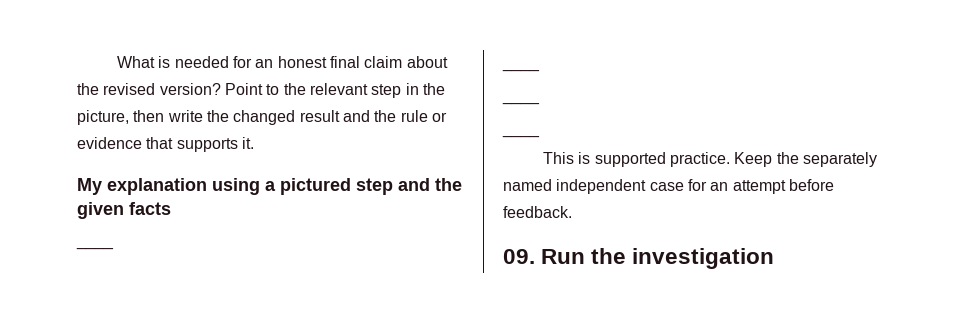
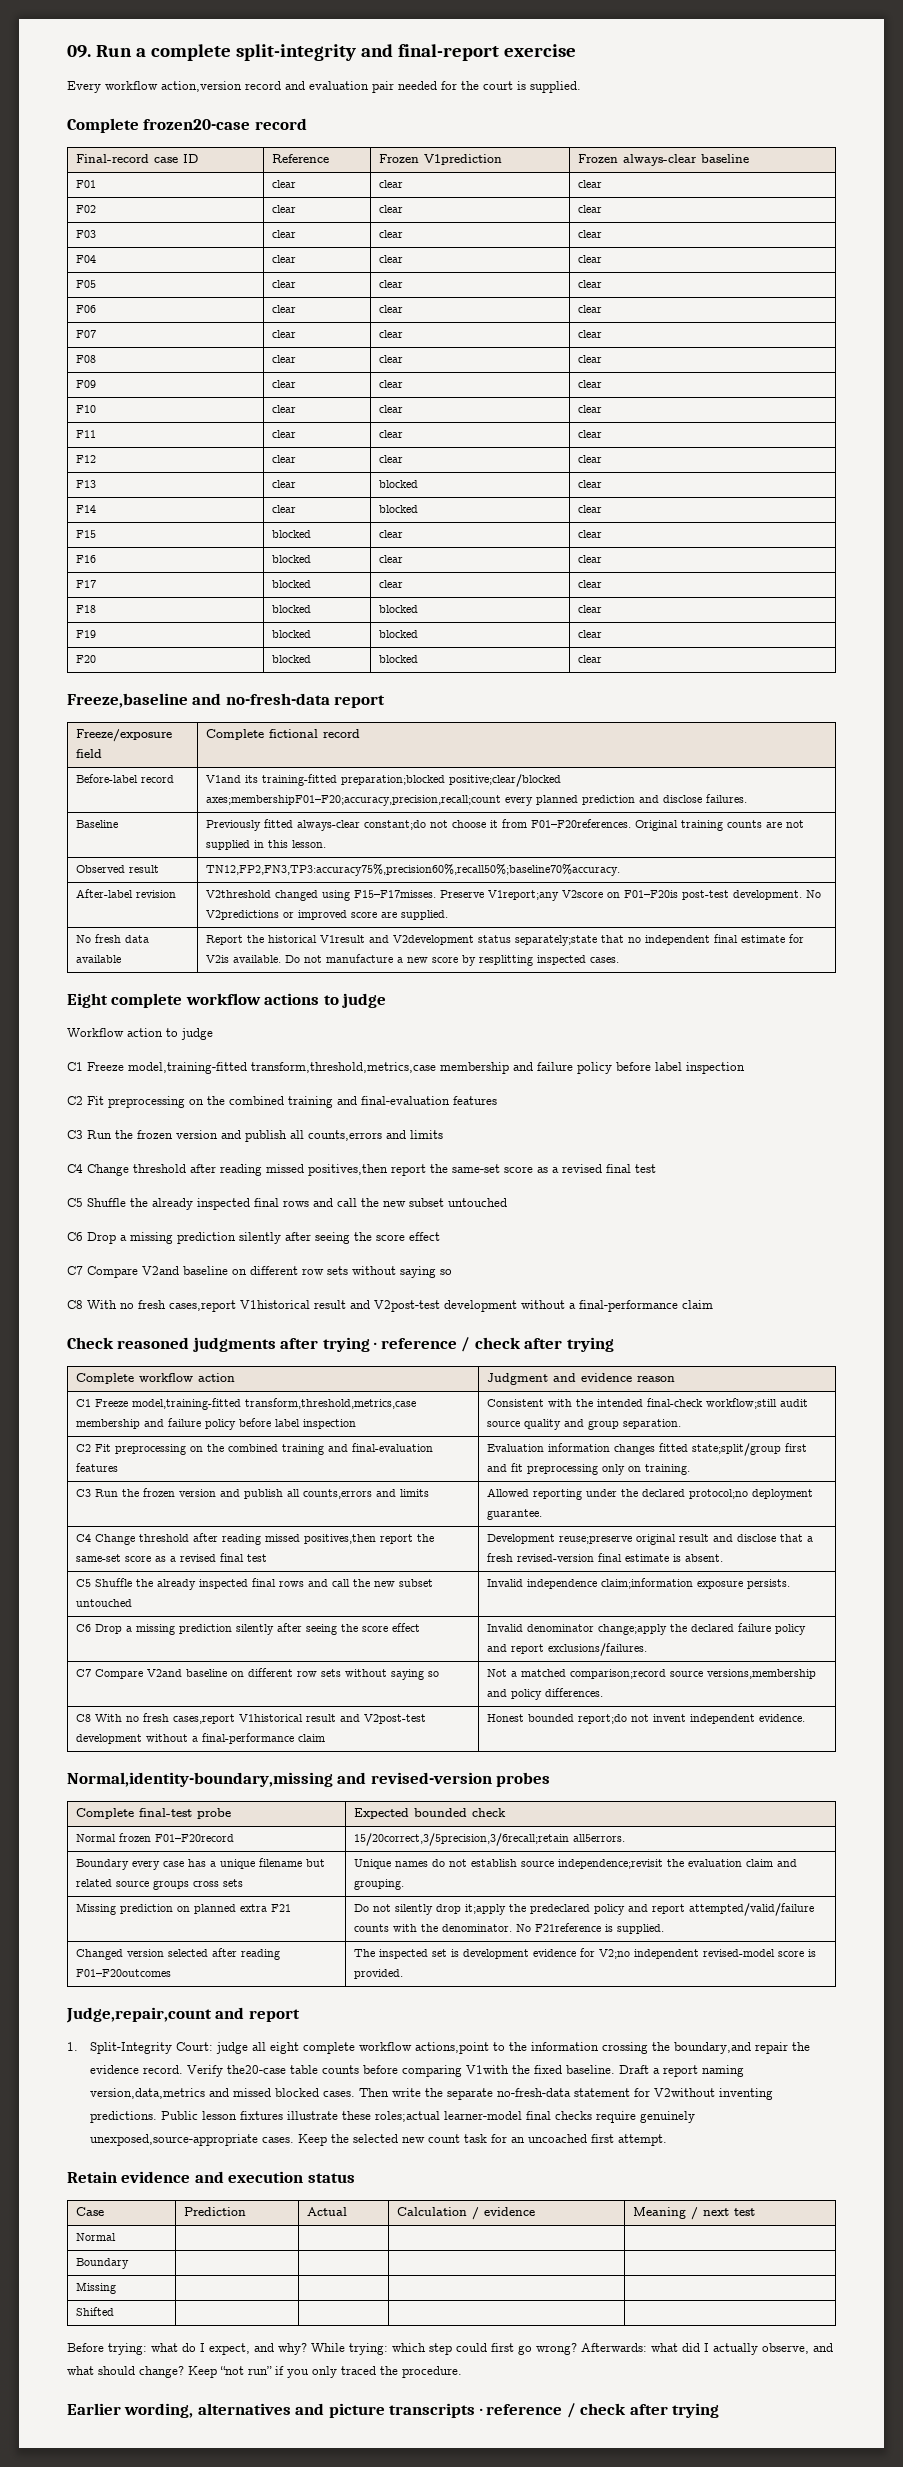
- What is needed for an honest final claim about the revised version? Point to the relevant step in the picture, then write the changed result and the rule or evidence that supports it.
- My explanation using a pictured step and the given facts
- ____
- ____
- ____
- ____
- This is supported practice. Keep the separately named independent case for an attempt before feedback.
- 09. Run the investigation
+ 09. Run a complete split-integrity and final-report exercise
+ Every workflow action,version record and evaluation pair needed for the court is supplied.
+ Complete frozen20-case record
+ Final-record case ID | Reference | Frozen V1prediction | Frozen always-clear baseline
+ F01 | clear | clear | clear
+ F02 | clear | clear | clear
+ F03 | clear | clear | clear
+ F04 | clear | clear | clear
+ F05 | clear | clear | clear
+ F06 | clear | clear | clear
+ F07 | clear | clear | clear
+ F08 | clear | clear | clear
+ F09 | clear | clear | clear
+ F10 | clear | clear | clear
+ F11 | clear | clear | clear
+ F12 | clear | clear | clear
+ F13 | clear | blocked | clear
+ F14 | clear | blocked | clear
+ F15 | blocked | clear | clear
+ F16 | blocked | clear | clear
+ F17 | blocked | clear | clear
+ F18 | blocked | blocked | clear
+ F19 | blocked | blocked | clear
+ F20 | blocked | blocked | clear
+ Freeze,baseline and no-fresh-data report
+ Freeze/exposure field | Complete fictional record
+ Before-label record | V1and its training-fitted preparation;blocked positive;clear/blocked axes;membershipF01–F20;accuracy,precision,recall;count every planned prediction and disclose failures.
+ Baseline | Previously fitted always-clear constant;do not choose it from F01–F20references. Original training counts are not supplied in this lesson.
+ Observed result | TN12,FP2,FN3,TP3:accuracy75%,precision60%,recall50%;baseline70%accuracy.
+ After-label revision | V2threshold changed using F15–F17misses. Preserve V1report;any V2score on F01–F20is post-test development. No V2predictions or improved score are supplied.
+ No fresh data available | Report the historical V1result and V2development status separately;state that no independent final estimate for V2is available. Do not manufacture a new score by resplitting inspected cases.
+ Eight complete workflow actions to judge
+ Workflow action to judge
+ C1 Freeze model,training-fitted transform,threshold,metrics,case membership and failure policy before label inspection
+ C2 Fit preprocessing on the combined training and final-evaluation features
+ C3 Run the frozen version and publish all counts,errors and limits
+ C4 Change threshold after reading missed positives,then report the same-set score as a revised final test
+ C5 Shuffle the already inspected final rows and call the new subset untouched
+ C6 Drop a missing prediction silently after seeing the score effect
+ C7 Compare V2and baseline on different row sets without saying so
+ C8 With no fresh cases,report V1historical result and V2post-test development without a final-performance claim
+ Check reasoned judgments after trying · reference / check after trying
+ Complete workflow action | Judgment and evidence reason
+ C1 Freeze model,training-fitted transform,threshold,metrics,case membership and failure policy before label inspection | Consistent with the intended final-check workflow;still audit source quality and group separation.
+ C2 Fit preprocessing on the combined training and final-evaluation features | Evaluation information changes fitted state;split/group first and fit preprocessing only on training.
+ C3 Run the frozen version and publish all counts,errors and limits | Allowed reporting under the declared protocol;no deployment guarantee.
+ C4 Change threshold after reading missed positives,then report the same-set score as a revised final test | Development reuse;preserve original result and disclose that a fresh revised-version final estimate is absent.
+ C5 Shuffle the already inspected final rows and call the new subset untouched | Invalid independence claim;information exposure persists.
+ C6 Drop a missing prediction silently after seeing the score effect | Invalid denominator change;apply the declared failure policy and report exclusions/failures.
+ C7 Compare V2and baseline on different row sets without saying so | Not a matched comparison;record source versions,membership and policy differences.
+ C8 With no fresh cases,report V1historical result and V2post-test development without a final-performance claim | Honest bounded report;do not invent independent evidence.
+ Normal,identity-boundary,missing and revised-version probes
+ Complete final-test probe | Expected bounded check
+ Normal frozen F01–F20record | 15/20correct,3/5precision,3/6recall;retain all5errors.
+ Boundary every case has a unique filename but related source groups cross sets | Unique names do not establish source independence;revisit the evaluation claim and grouping.
+ Missing prediction on planned extra F21 | Do not silently drop it;apply the predeclared policy and report attempted/valid/failure counts with the denominator. No F21reference is supplied.
+ Changed version selected after reading F01–F20outcomes | The inspected set is development evidence for V2;no independent revised-model score is provided.
+ Judge,repair,count and report
+ 1. Split-Integrity Court: judge all eight complete workflow actions,point to the information crossing the boundary,and repair the evidence record. Verify the20-case table counts before comparing V1with the fixed baseline. Draft a report naming version,data,metrics and missed blocked cases. Then write the separate no-fresh-data statement for V2without inventing predictions. Public lesson fixtures illustrate these roles;actual learner-model final checks require genuinely unexposed,source-appropriate cases. Keep the selected new count task for an uncoached first attempt.
+ Retain evidence and execution status
+ Case | Prediction | Actual | Calculation / evidence | Meaning / next test
+ Normal | | | |
+ Boundary | | | |
+ Missing | | | |
+ Shifted | | | |
+ Before trying: what do I expect, and why? While trying: which step could first go wrong? Afterwards: what did I actually observe, and what should change? Keep “not run” if you only traced the procedure.
+ Earlier wording, alternatives and picture transcripts · reference / check after trying

